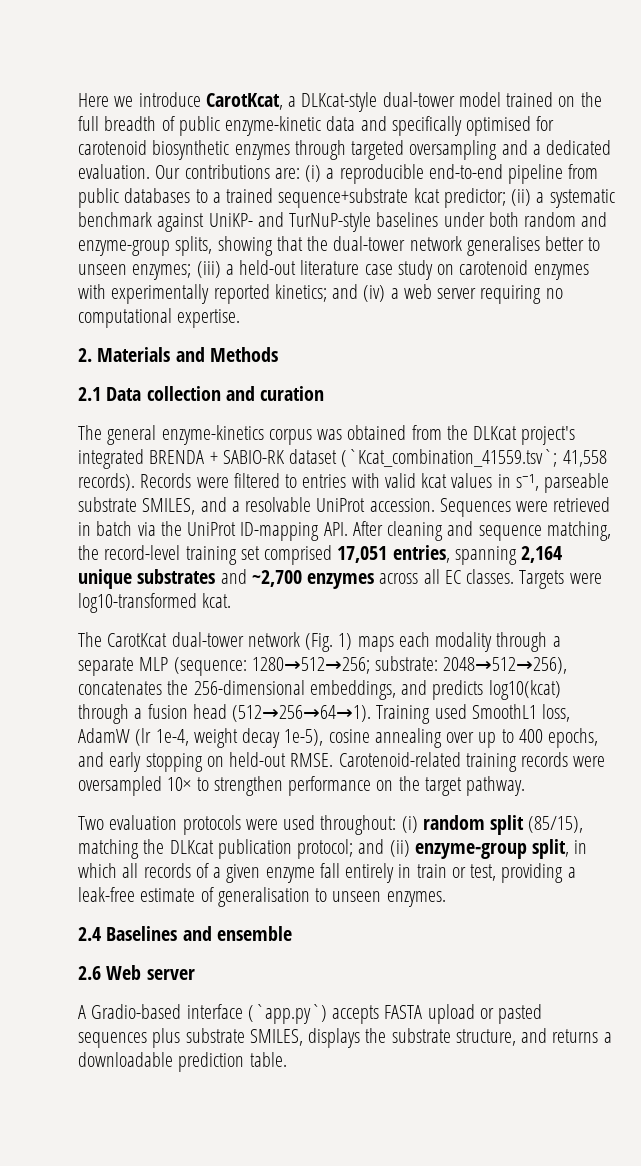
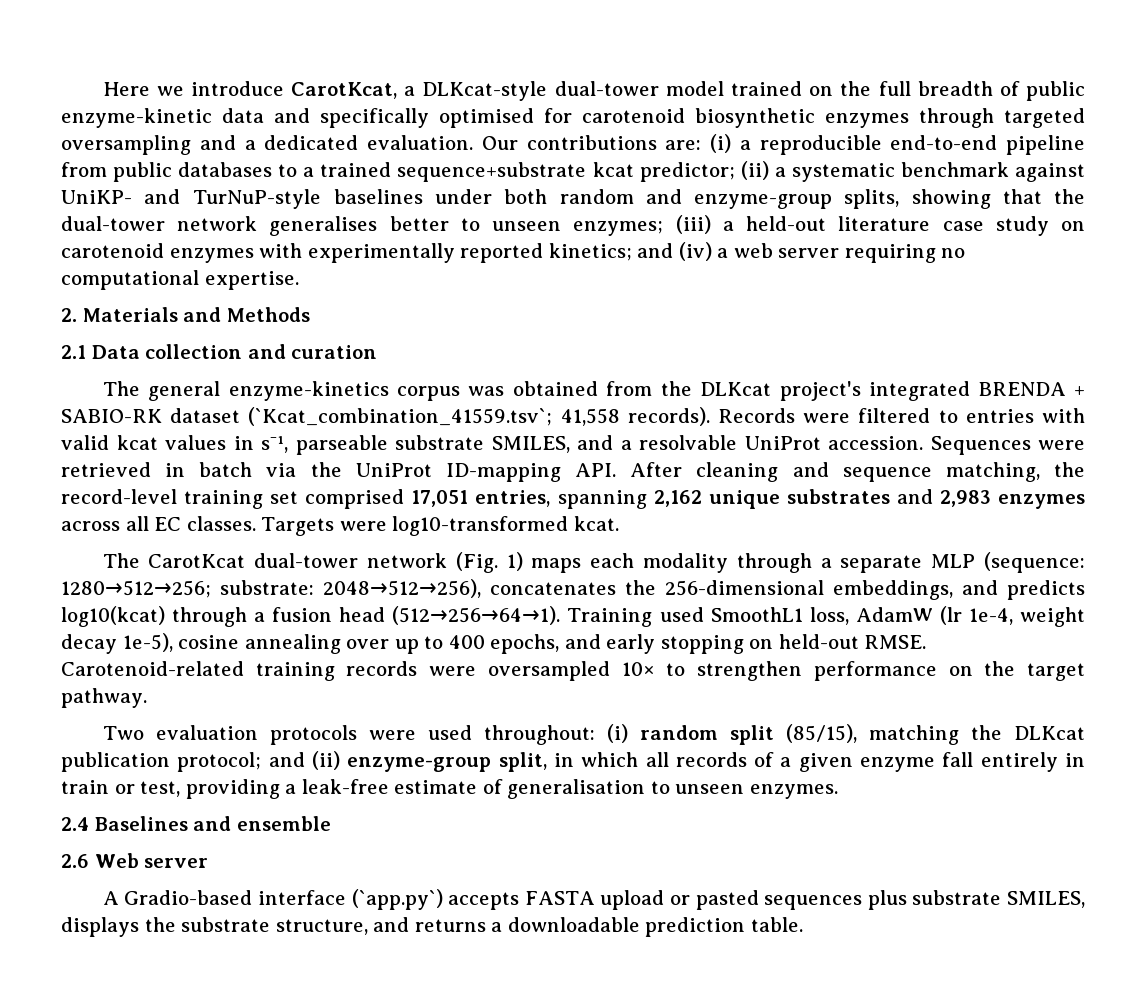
- Sequences were retrieved in batch via the UniProt ID-mapping API. After cleaning and sequence matching, the record-level training set comprised 17,051 entries, spanning 2,164 unique substrates and ~2,700 enzymes across all EC classes.
+ Sequences were retrieved in batch via the UniProt ID-mapping API. After cleaning and sequence matching, the record-level training set comprised 17,051 entries, spanning 2,162 unique substrates and 2,983 enzymes across all EC classes.

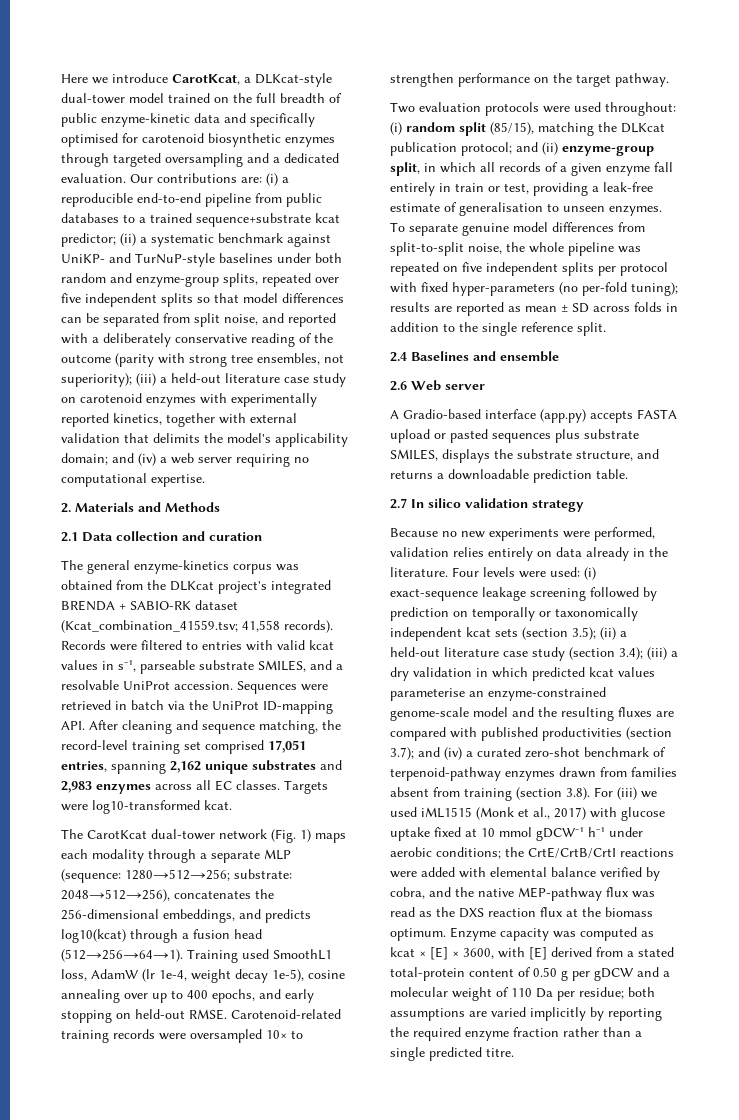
- Our contributions are: (i) a reproducible end-to-end pipeline from public databases to a trained sequence+substrate kcat predictor; (ii) a systematic benchmark against UniKP- and TurNuP-style baselines under both random and enzyme-group splits, showing that the dual-tower network generalises better to unseen enzymes; (iii) a held-out literature case study on carotenoid enzymes with experimentally reported kinetics; and (iv) a web server requiring no computational expertise.
+ Our contributions are: (i) a reproducible end-to-end pipeline from public databases to a trained sequence+substrate kcat predictor; (ii) a systematic benchmark against UniKP- and TurNuP-style baselines under both random and enzyme-group splits, repeated over five independent splits so that model differences can be separated from split noise, and reported with a deliberately conservative reading of the outcome (parity with strong tree ensembles, not superiority); (iii) a held-out literature case study on carotenoid enzymes with experimentally reported kinetics, together with external validation that delimits the model's applicability domain; and (iv) a web server requiring no computational expertise.
- The general enzyme-kinetics corpus was obtained from the DLKcat project's integrated BRENDA + SABIO-RK dataset (`Kcat_combination_41559.tsv`; 41,558 records).
+ The general enzyme-kinetics corpus was obtained from the DLKcat project's integrated BRENDA + SABIO-RK dataset (Kcat_combination_41559.tsv; 41,558 records).
+ To separate genuine model differences from split-to-split noise, the whole pipeline was repeated on five independent splits per protocol with fixed hyper-parameters (no per-fold tuning); results are reported as mean ± SD across folds in addition to the single reference split.
- A Gradio-based interface (`app.py`) accepts FASTA upload or pasted sequences plus substrate SMILES, displays the substrate structure, and returns a downloadable prediction table.
+ A Gradio-based interface (app.py) accepts FASTA upload or pasted sequences plus substrate SMILES, displays the substrate structure, and returns a downloadable prediction table.
+ 2.7 In silico validation strategy
+ Because no new experiments were performed, validation relies entirely on data already in the literature. Four levels were used: (i) exact-sequence leakage screening followed by prediction on temporally or taxonomically independent kcat sets (section 3.5); (ii) a held-out literature case study (section 3.4); (iii) a dry validation in which predicted kcat values parameterise an enzyme-constrained genome-scale model and the resulting fluxes are compared with published productivities (section 3.7); and (iv) a curated zero-shot benchmark of terpenoid-pathway enzymes drawn from families absent from training (section 3.8). For (iii) we used iML1515 (Monk et al., 2017) with glucose uptake fixed at 10 mmol gDCW⁻¹ h⁻¹ under aerobic conditions; the CrtE/CrtB/CrtI reactions were added with elemental balance verified by cobra, and the native MEP-pathway flux was read as the DXS reaction flux at the biomass optimum. Enzyme capacity was computed as kcat × [E] × 3600, with [E] derived from a stated total-protein content of 0.50 g per gDCW and a molecular weight of 110 Da per residue; both assumptions are varied implicitly by reporting the required enzyme fraction rather than a single predicted titre.

